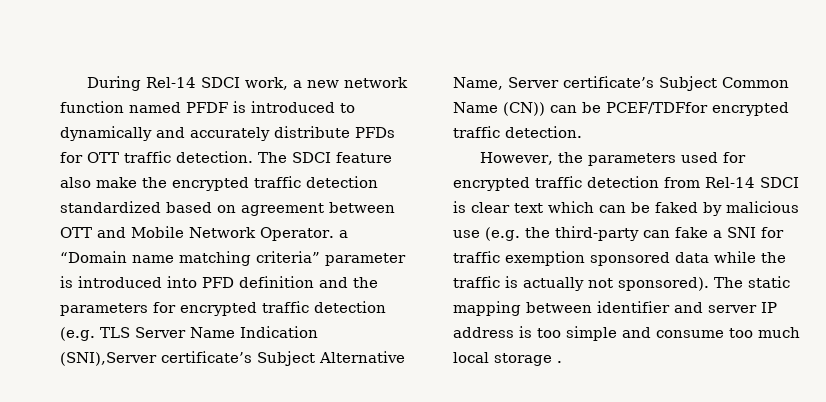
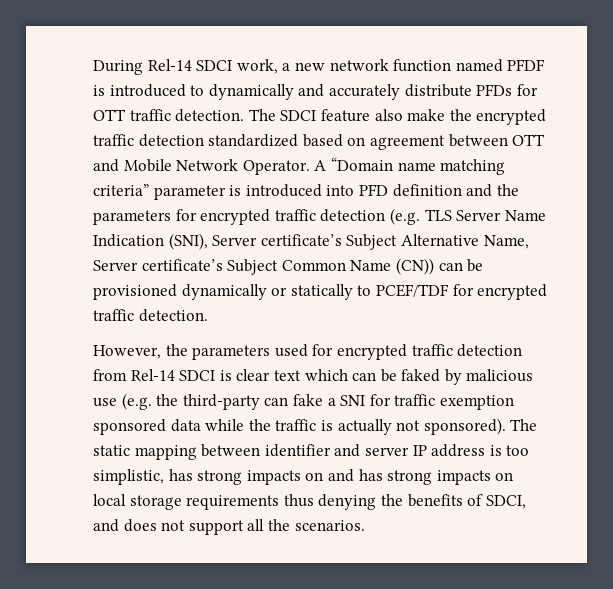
- The SDCI feature also make the encrypted traffic detection standardized based on agreement between OTT and Mobile Network Operator. a “Domain name matching criteria” parameter is introduced into PFD definition and the parameters for encrypted traffic detection (e.g. TLS Server Name Indication (SNI),Server certificate’s Subject Alternative Name, Server certificate’s Subject Common Name (CN)) can be PCEF/TDFfor encrypted traffic detection.
+ The SDCI feature also make the encrypted traffic detection standardized based on agreement between OTT and Mobile Network Operator. A “Domain name matching criteria” parameter is introduced into PFD definition and the parameters for encrypted traffic detection (e.g. TLS Server Name Indication (SNI), Server certificate’s Subject Alternative Name, Server certificate’s Subject Common Name (CN)) can be provisioned dynamically or statically to PCEF/TDF for encrypted traffic detection.
- The static mapping between identifier and server IP address is too simple and consume too much local storage .
+ The static mapping between identifier and server IP address is too simplistic, has strong impacts on and has strong impacts on local storage requirements thus denying the benefits of SDCI, and does not support all the scenarios.

